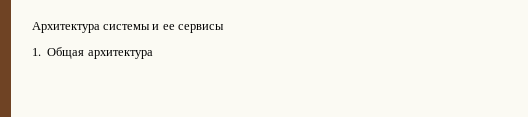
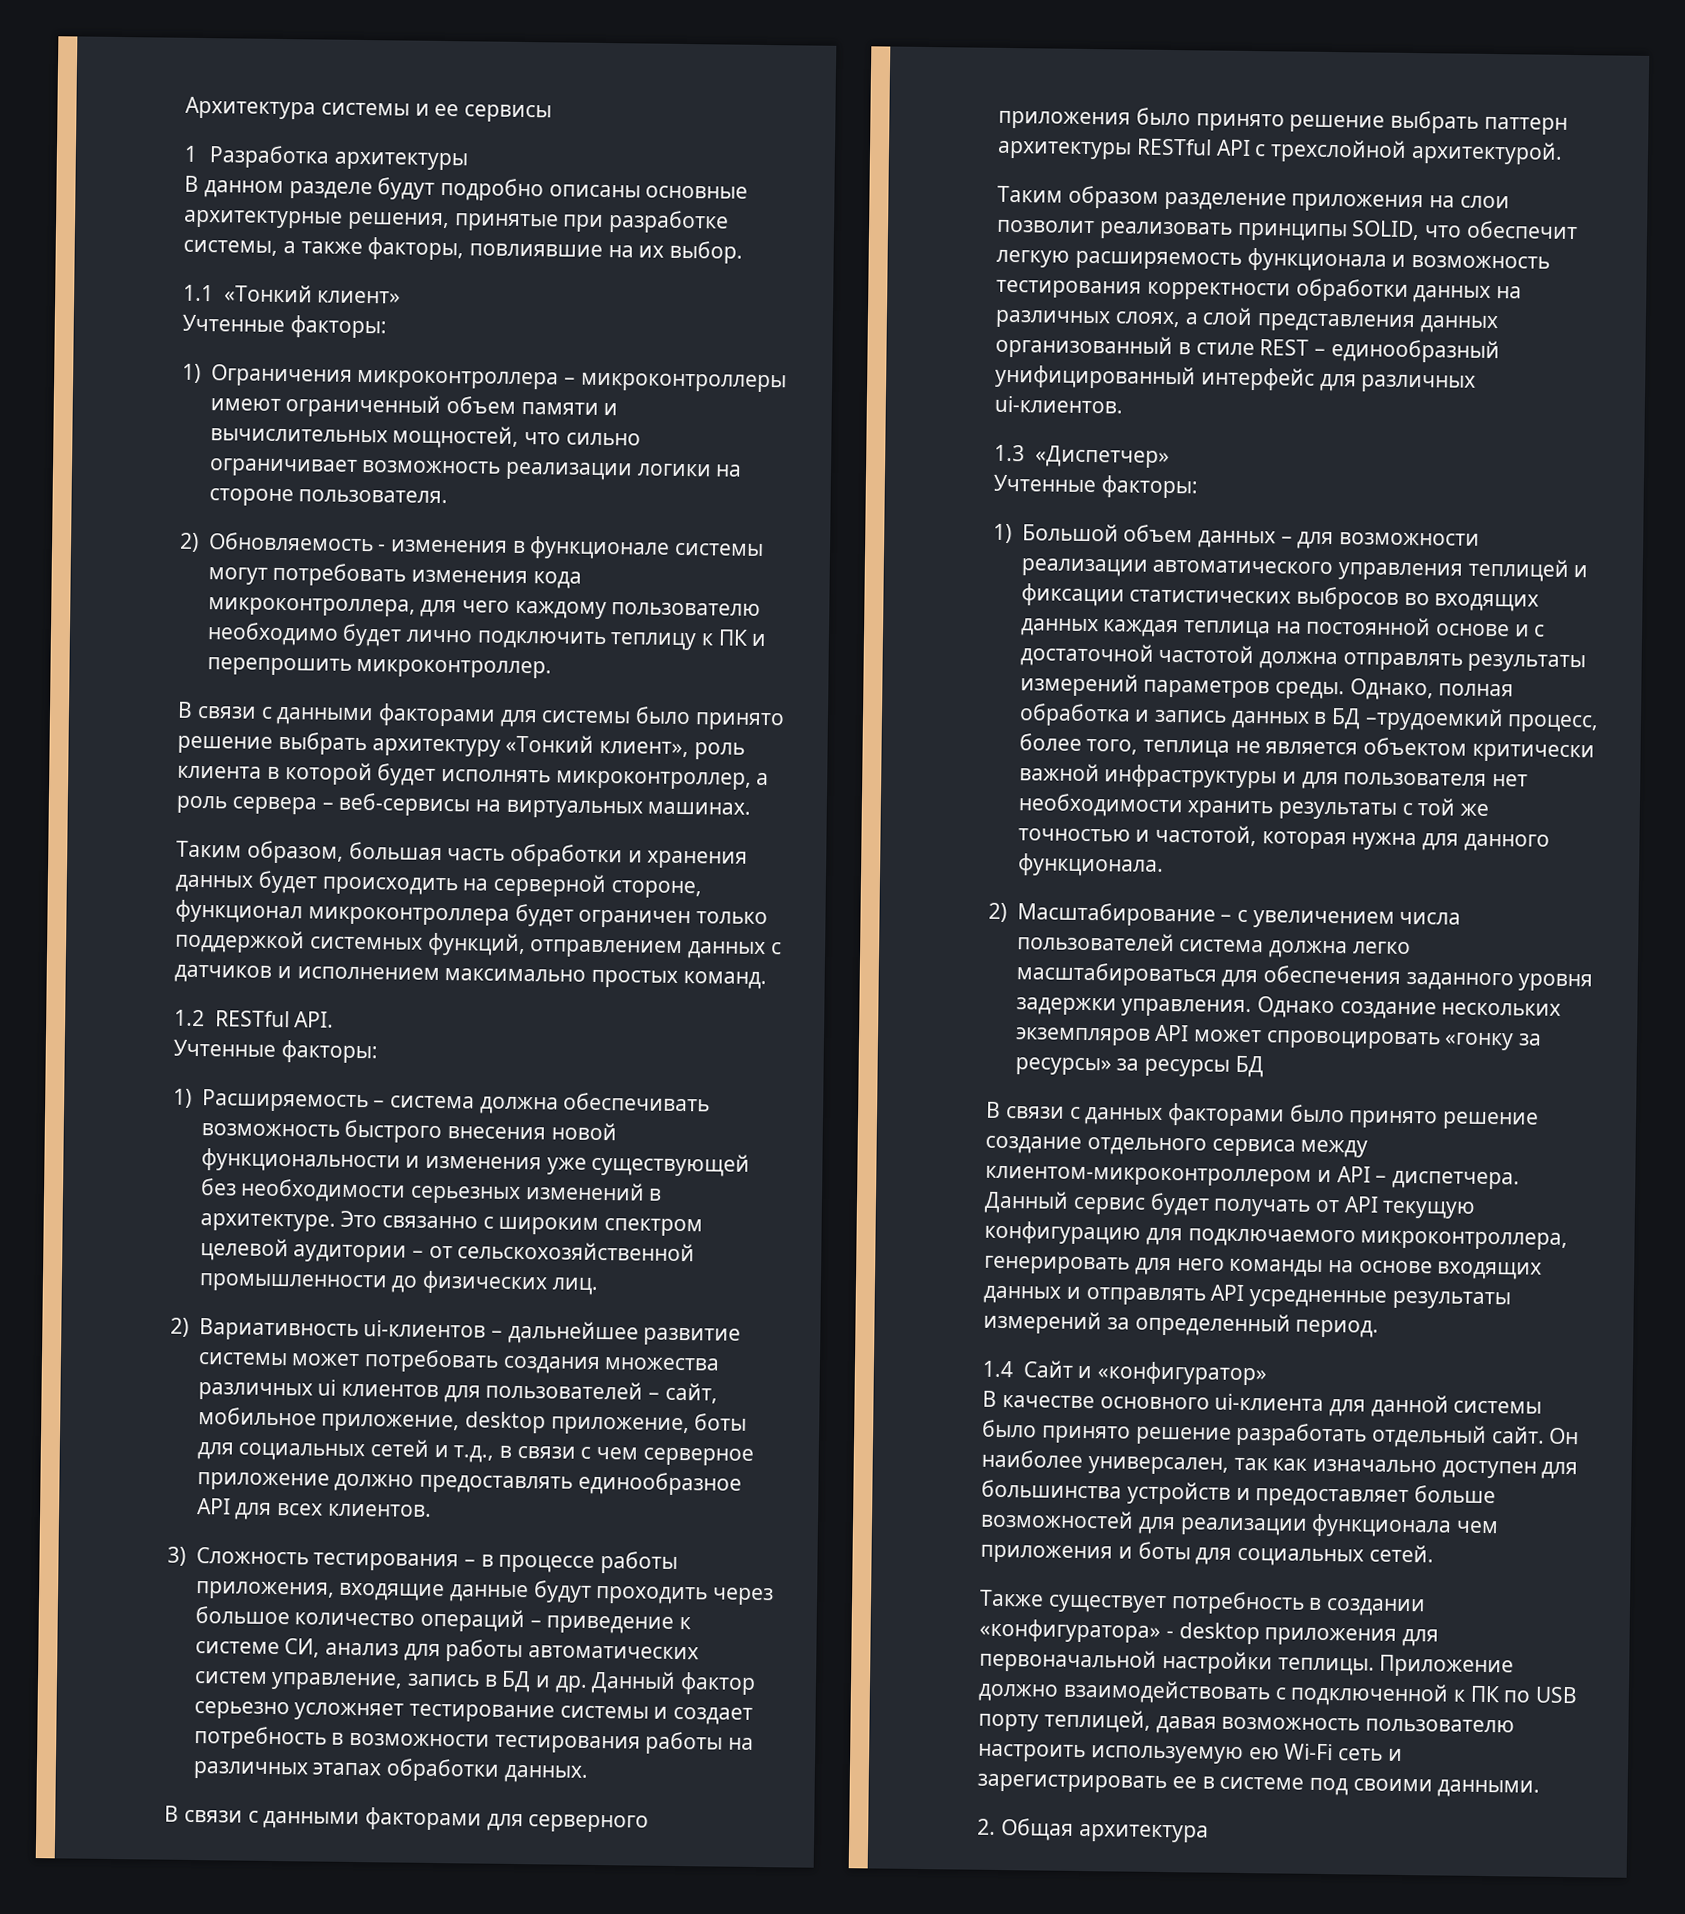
- 1. Общая архитектура
+ 1 Разработка архитектуры
+ В данном разделе будут подробно описаны основные архитектурные решения, принятые при разработке системы, а также факторы, повлиявшие на их выбор.
+ 1.1 «Тонкий клиент»
+ Учтенные факторы:
+ 1) Ограничения микроконтроллера – микроконтроллеры имеют ограниченный объем памяти и вычислительных мощностей, что сильно ограничивает возможность реализации логики на стороне пользователя.
+ 2) Обновляемость - изменения в функционале системы могут потребовать изменения кода микроконтроллера, для чего каждому пользователю необходимо будет лично подключить теплицу к ПК и перепрошить микроконтроллер.
+ В связи с данными факторами для системы было принято решение выбрать архитектуру «Тонкий клиент», роль клиента в которой будет исполнять микроконтроллер, а роль сервера – веб-сервисы на виртуальных машинах.
+ Таким образом, большая часть обработки и хранения данных будет происходить на серверной стороне, функционал микроконтроллера будет ограничен только поддержкой системных функций, отправлением данных с датчиков и исполнением максимально простых команд.
+ 1.2 RESTful API.
+ Учтенные факторы:
+ 1) Расширяемость – система должна обеспечивать возможность быстрого внесения новой функциональности и изменения уже существующей без необходимости серьезных изменений в архитектуре. Это связанно с широким спектром целевой аудитории – от сельскохозяйственной промышленности до физических лиц.
+ 2) Вариативность ui-клиентов – дальнейшее развитие системы может потребовать создания множества различных ui клиентов для пользователей – сайт, мобильное приложение, desktop приложение, боты для социальных сетей и т.д., в связи с чем серверное приложение должно предоставлять единообразное API для всех клиентов.
+ 3) Сложность тестирования – в процессе работы приложения, входящие данные будут проходить через большое количество операций – приведение к системе СИ, анализ для работы автоматических систем управление, запись в БД и др. Данный фактор серьезно усложняет тестирование системы и создает потребность в возможности тестирования работы на различных этапах обработки данных.
+ В связи с данными факторами для серверного приложения было принято решение выбрать паттерн архитектуры RESTful API c трехслойной архитектурой.
+ Таким образом разделение приложения на слои позволит реализовать принципы SOLID, что обеспечит легкую расширяемость функционала и возможность тестирования корректности обработки данных на различных слоях, а слой представления данных организованный в стиле REST – единообразный унифицированный интерфейс для различных ui-клиентов.
+ 1.3 «Диспетчер»
+ Учтенные факторы:
+ 1) Большой объем данных – для возможности реализации автоматического управления теплицей и фиксации статистических выбросов во входящих данных каждая теплица на постоянной основе и с достаточной частотой должна отправлять результаты измерений параметров среды. Однако, полная обработка и запись данных в БД –трудоемкий процесс, более того, теплица не является объектом критически важной инфраструктуры и для пользователя нет необходимости хранить результаты с той же точностью и частотой, которая нужна для данного функционала.
+ 2) Масштабирование – с увеличением числа пользователей система должна легко масштабироваться для обеспечения заданного уровня задержки управления. Однако создание нескольких экземпляров API может спровоцировать «гонку за ресурсы» за ресурсы БД
+ В связи с данных факторами было принято решение создание отдельного сервиса между клиентом-микроконтроллером и API – диспетчера. Данный сервис будет получать от API текущую конфигурацию для подключаемого микроконтроллера, генерировать для него команды на основе входящих данных и отправлять API усредненные результаты измерений за определенный период.
+ 1.4 Сайт и «конфигуратор»
+ В качестве основного ui-клиента для данной системы было принято решение разработать отдельный сайт. Он наиболее универсален, так как изначально доступен для большинства устройств и предоставляет больше возможностей для реализации функционала чем приложения и боты для социальных сетей.
+ Также существует потребность в создании «конфигуратора» - desktop приложения для первоначальной настройки теплицы. Приложение должно взаимодействовать с подключенной к ПК по USB порту теплицей, давая возможность пользователю настроить используемую ею Wi-Fi сеть и зарегистрировать ее в системе под своими данными.
+ 2. Общая архитектура

